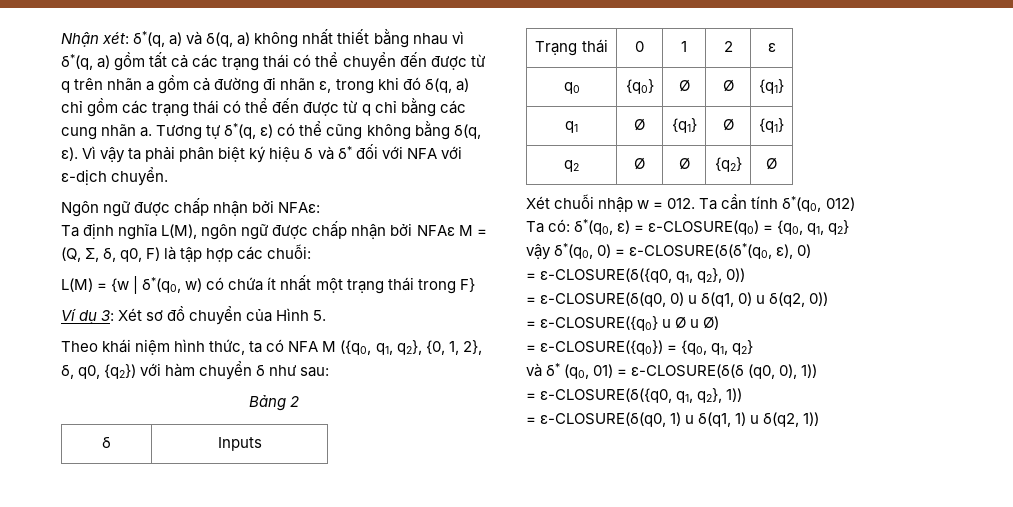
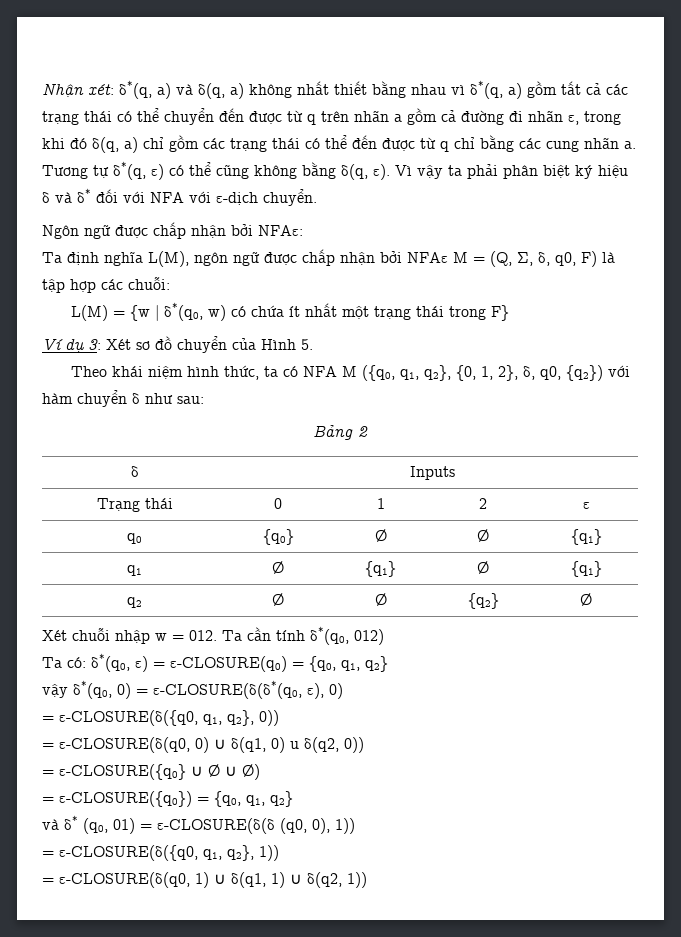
- = ε-CLOSURE(δ(q0, 0) u δ(q1, 0) u δ(q2, 0))
+ = ε-CLOSURE(δ(q0, 0) ∪ δ(q1, 0) u δ(q2, 0))
- = ε-CLOSURE({q0} u Ø u Ø)
+ = ε-CLOSURE({q0} ∪ Ø ∪ Ø)
- = ε-CLOSURE(δ(q0, 1) u δ(q1, 1) u δ(q2, 1))
+ = ε-CLOSURE(δ(q0, 1) ∪ δ(q1, 1) ∪ δ(q2, 1))

